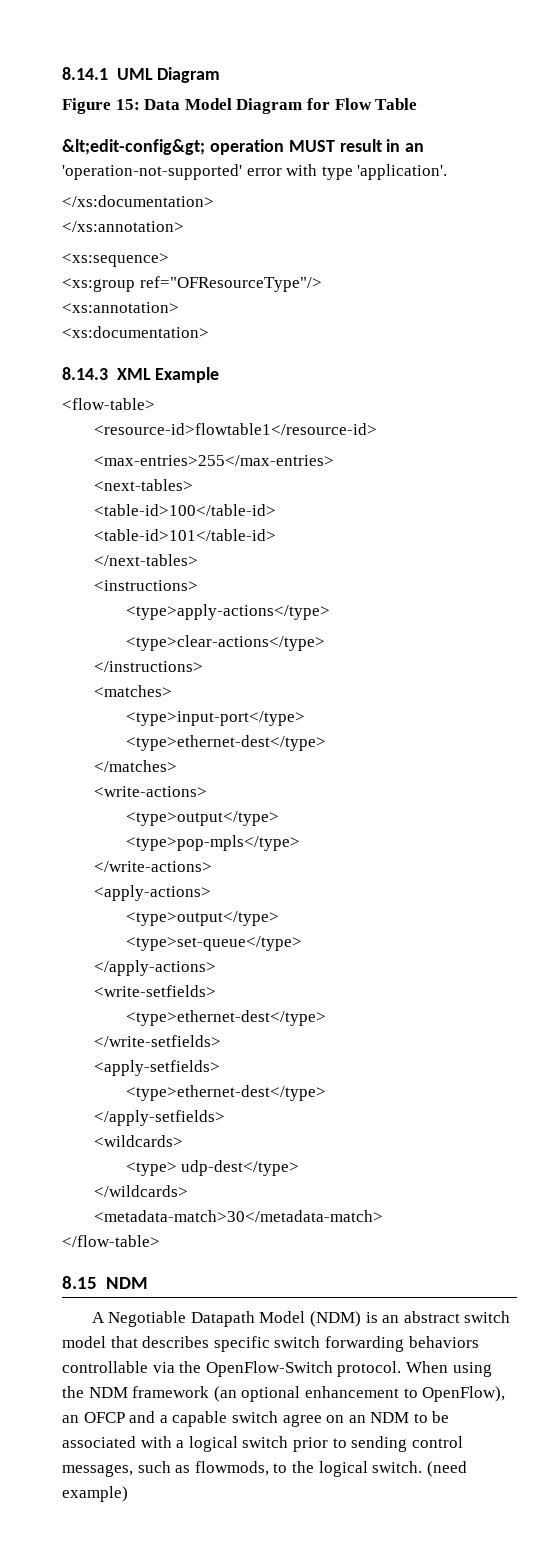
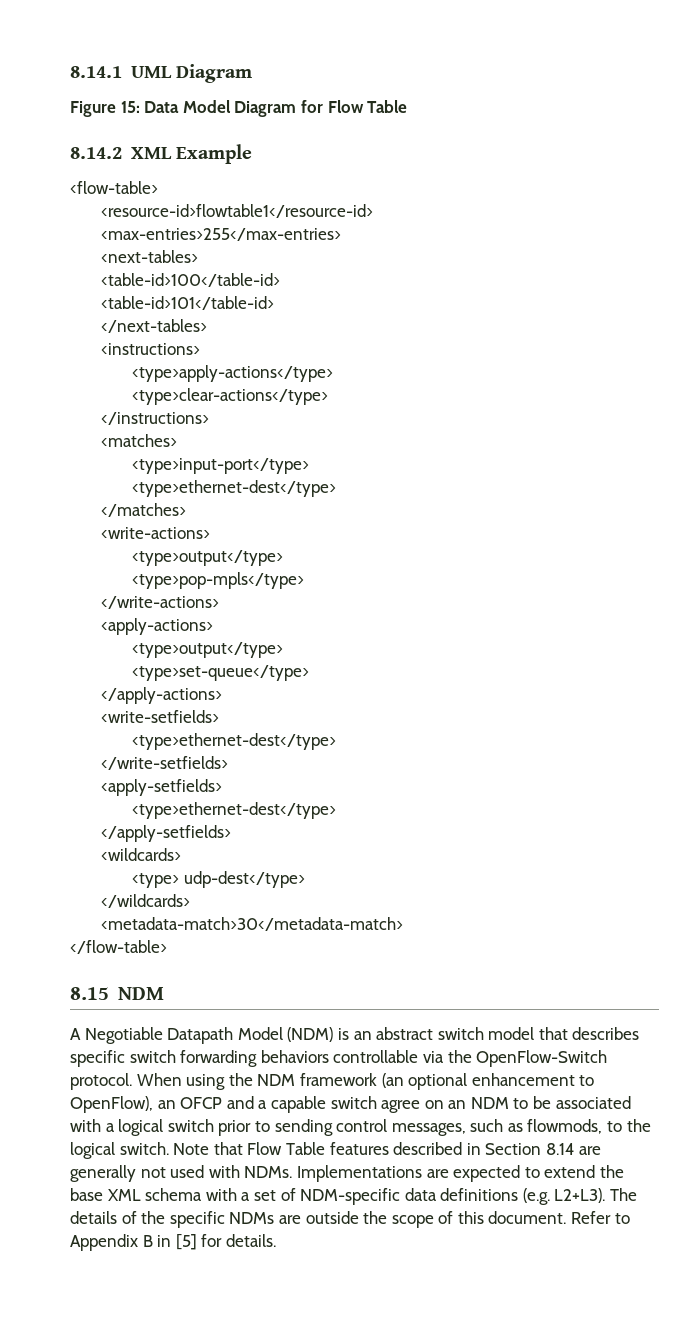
- &lt;edit-config&gt; operation MUST result in an
- 'operation-not-supported' error with type 'application'.
- </xs:documentation>
- </xs:annotation>
- <xs:sequence>
- <xs:group ref="OFResourceType"/>
- <xs:annotation>
- <xs:documentation>
- 8.14.3 XML Example
+ 8.14.2 XML Example
- (need example)
+ Note that Flow Table features described in Section 8.14 are generally not used with NDMs. Implementations are expected to extend the base XML schema with a set of NDM-specific data definitions (e.g. L2+L3). The details of the specific NDMs are outside the scope of this document. Refer to Appendix B in [5] for details.

